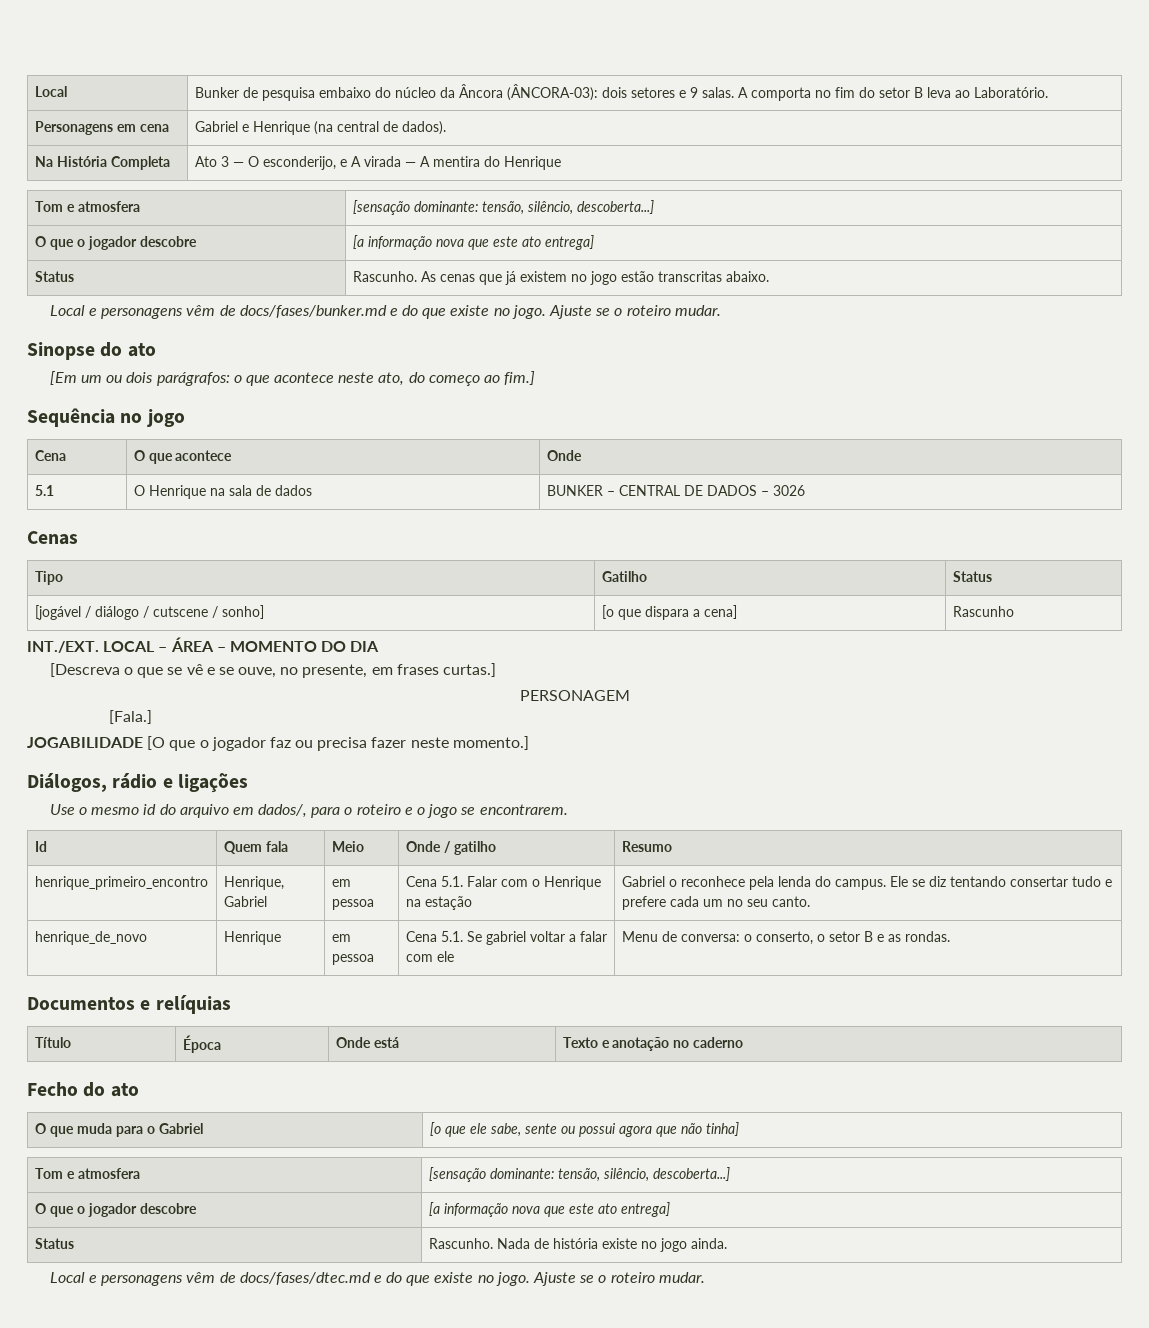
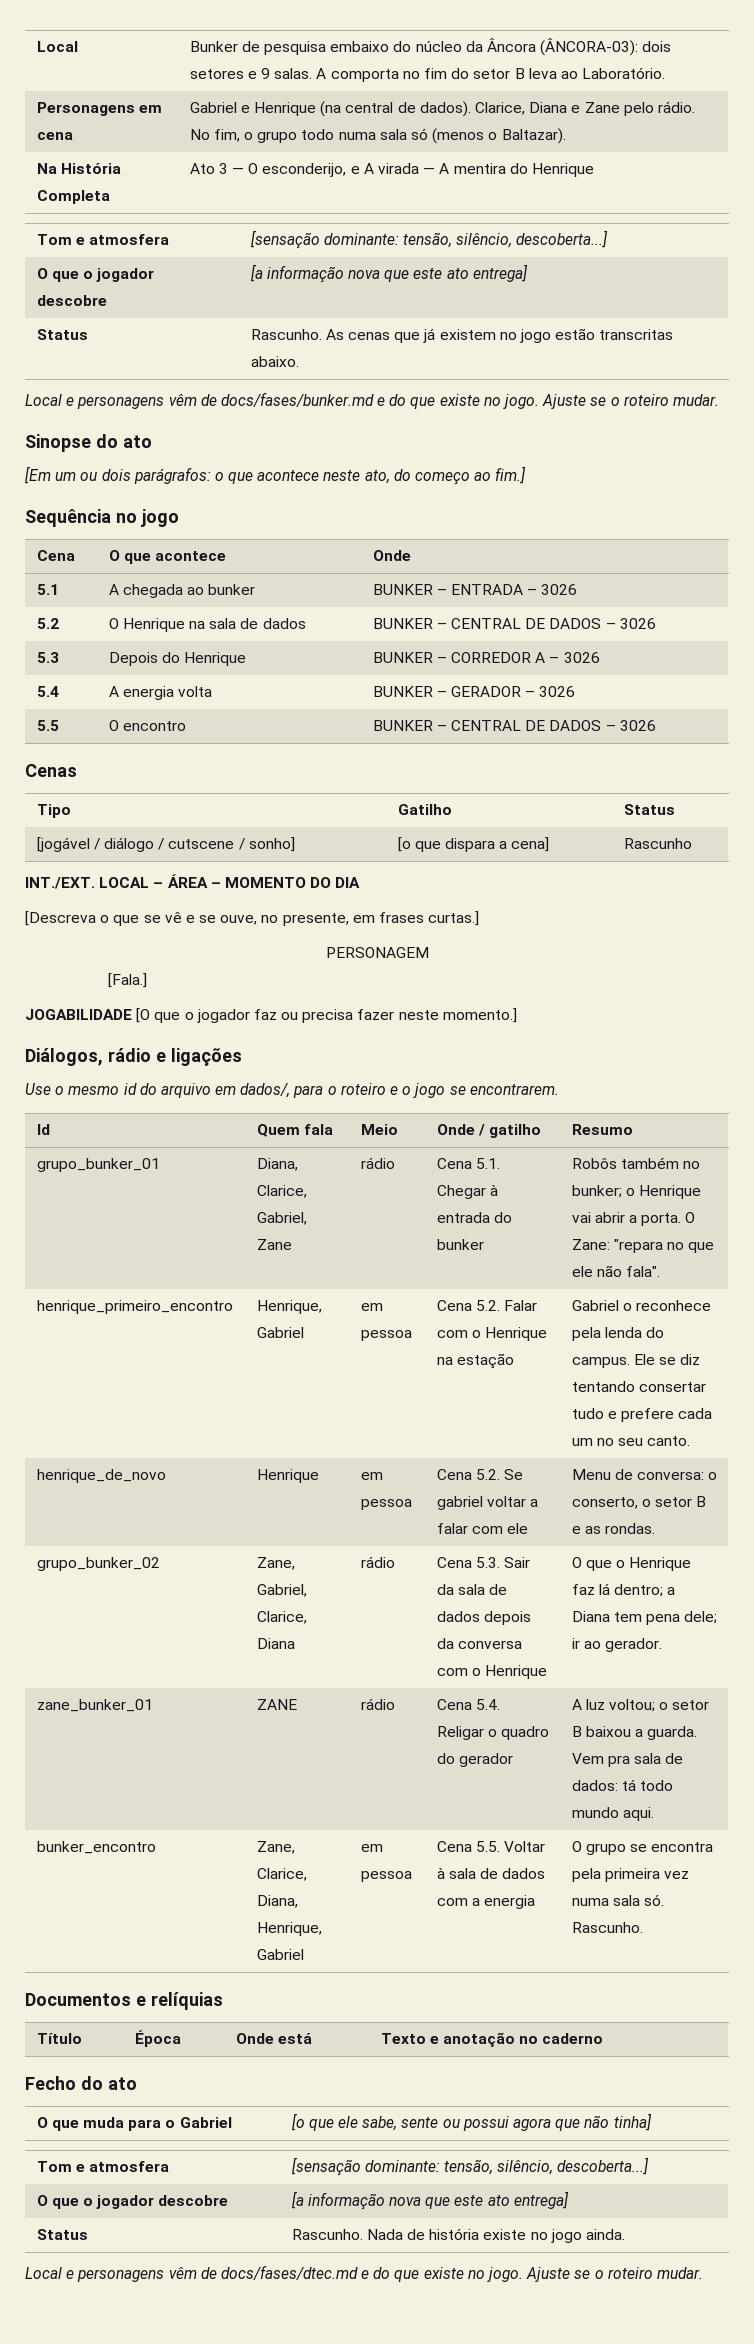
- Personagens em cena | Gabriel e Henrique (na central de dados).
+ Personagens em cena | Gabriel e Henrique (na central de dados). Clarice, Diana e Zane pelo rádio. No fim, o grupo todo numa sala só (menos o Baltazar).
- 5.1 | O Henrique na sala de dados | BUNKER – CENTRAL DE DADOS – 3026
+ 5.1 | A chegada ao bunker | BUNKER – ENTRADA – 3026
+ 5.2 | O Henrique na sala de dados | BUNKER – CENTRAL DE DADOS – 3026
+ 5.3 | Depois do Henrique | BUNKER – CORREDOR A – 3026
+ 5.4 | A energia volta | BUNKER – GERADOR – 3026
+ 5.5 | O encontro | BUNKER – CENTRAL DE DADOS – 3026
+ grupo_bunker_01 | Diana, Clarice, Gabriel, Zane | rádio | Cena 5.1. Chegar à entrada do bunker | Robôs também no bunker; o Henrique vai abrir a porta. O Zane: "repara no que ele não fala".
- henrique_primeiro_encontro | Henrique, Gabriel | em pessoa | Cena 5.1. Falar com o Henrique na estação | Gabriel o reconhece pela lenda do campus. Ele se diz tentando consertar tudo e prefere cada um no seu canto.
+ henrique_primeiro_encontro | Henrique, Gabriel | em pessoa | Cena 5.2. Falar com o Henrique na estação | Gabriel o reconhece pela lenda do campus. Ele se diz tentando consertar tudo e prefere cada um no seu canto.
- henrique_de_novo | Henrique | em pessoa | Cena 5.1. Se gabriel voltar a falar com ele | Menu de conversa: o conserto, o setor B e as rondas.
+ henrique_de_novo | Henrique | em pessoa | Cena 5.2. Se gabriel voltar a falar com ele | Menu de conversa: o conserto, o setor B e as rondas.
+ grupo_bunker_02 | Zane, Gabriel, Clarice, Diana | rádio | Cena 5.3. Sair da sala de dados depois da conversa com o Henrique | O que o Henrique faz lá dentro; a Diana tem pena dele; ir ao gerador.
+ zane_bunker_01 | ZANE | rádio | Cena 5.4. Religar o quadro do gerador | A luz voltou; o setor B baixou a guarda. Vem pra sala de dados: tá todo mundo aqui.
+ bunker_encontro | Zane, Clarice, Diana, Henrique, Gabriel | em pessoa | Cena 5.5. Voltar à sala de dados com a energia | O grupo se encontra pela primeira vez numa sala só. Rascunho.

